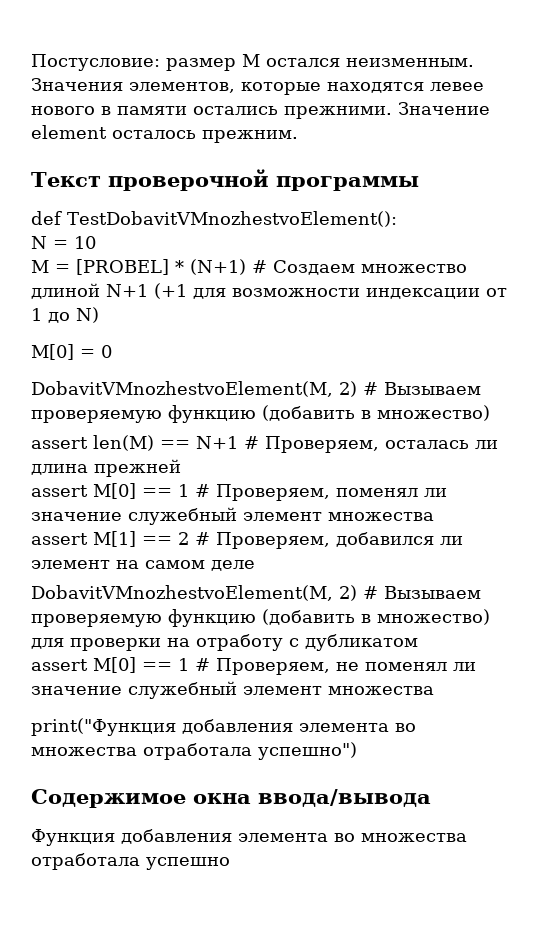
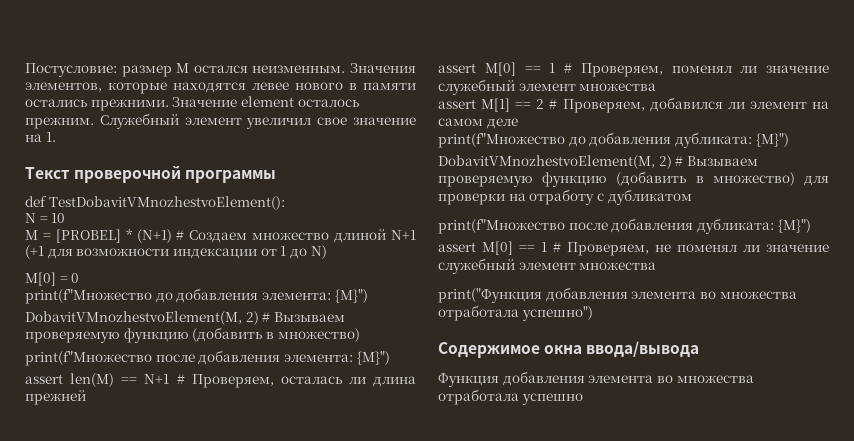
+ Служебный элемент увеличил свое значение на 1.
  M[0] = 0
+ print(f"Множество до добавления элемента: {M}")
  DobavitVMnozhestvoElement(M, 2) # Вызываем проверяемую функцию (добавить в множество)
+ print(f"Множество после добавления элемента: {M}")
+ print(f"Множество до добавления дубликата: {M}")
+ print(f"Множество после добавления дубликата: {M}")

